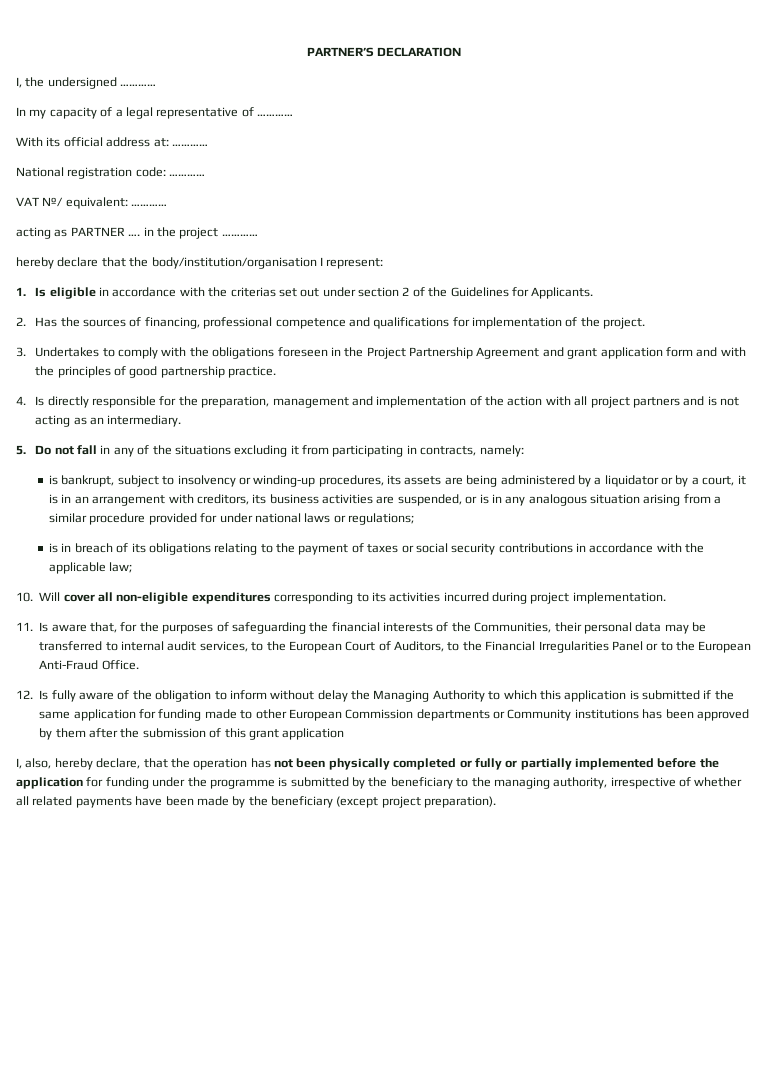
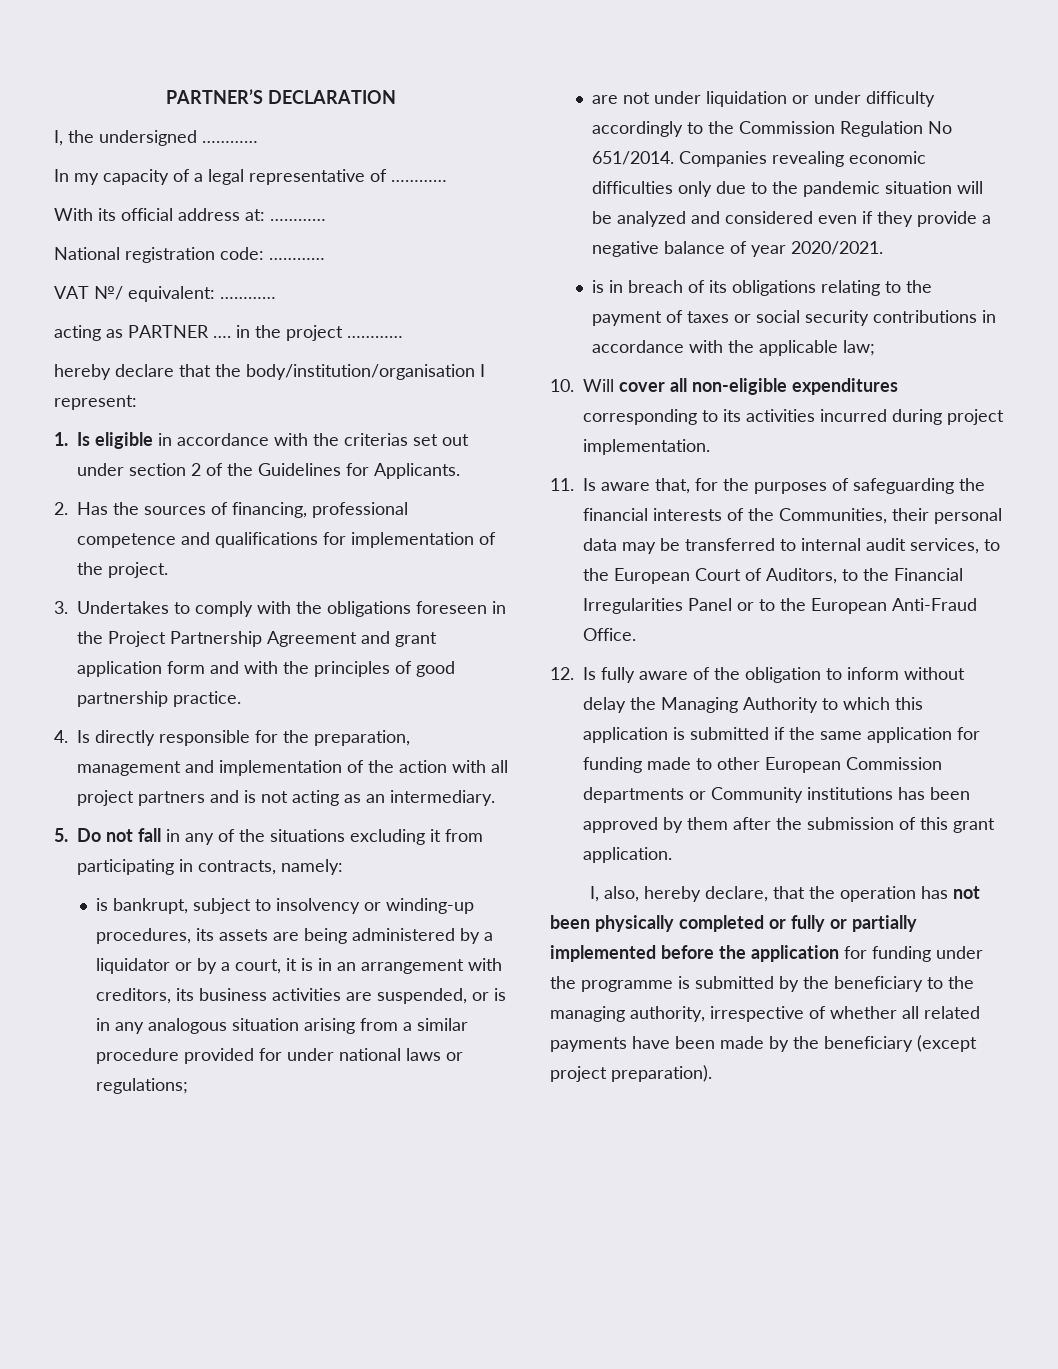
+ are not under liquidation or under difficulty accordingly to the Commission Regulation No 651/2014. Companies revealing economic difficulties only due to the pandemic situation will be analyzed and considered even if they provide a negative balance of year 2020/2021.
- 12. Is fully aware of the obligation to inform without delay the Managing Authority to which this application is submitted if the same application for funding made to other European Commission departments or Community institutions has been approved by them after the submission of this grant application
+ 12. Is fully aware of the obligation to inform without delay the Managing Authority to which this application is submitted if the same application for funding made to other European Commission departments or Community institutions has been approved by them after the submission of this grant application.

